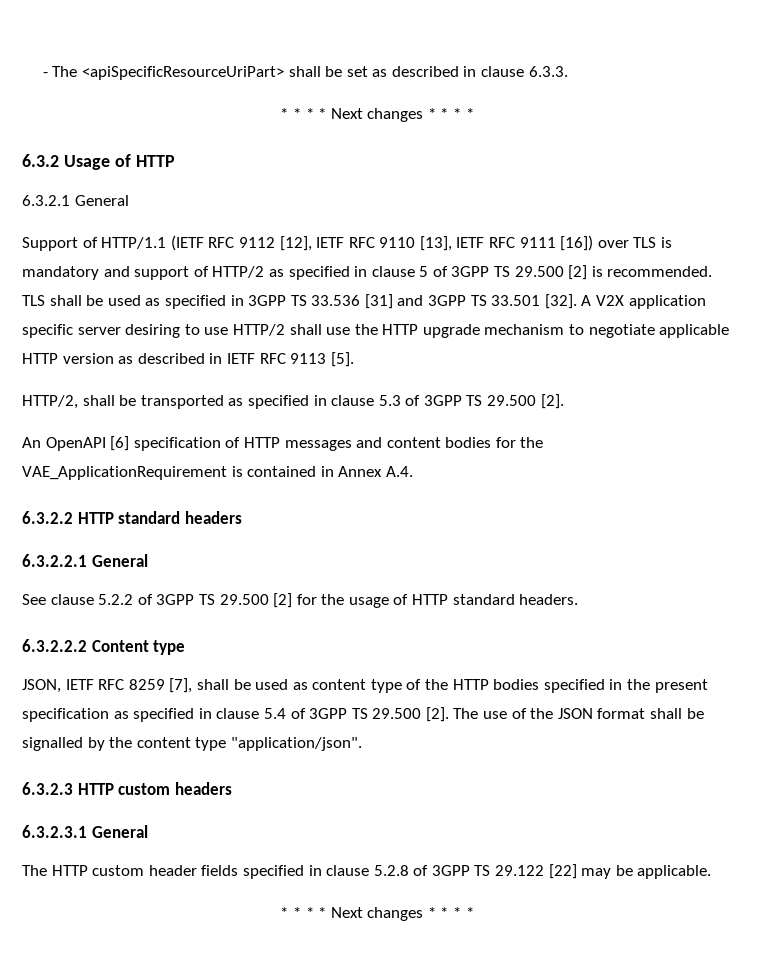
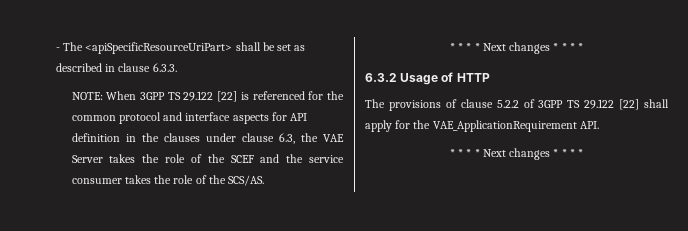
+ NOTE: When 3GPP TS 29.122 [22] is referenced for the common protocol and interface aspects for API definition in the clauses under clause 6.3, the VAE Server takes the role of the SCEF and the service consumer takes the role of the SCS/AS.
- 6.3.2.1 General
- Support of HTTP/1.1 (IETF RFC 9112 [12], IETF RFC 9110 [13], IETF RFC 9111 [16]) over TLS is mandatory and support of HTTP/2 as specified in clause 5 of 3GPP TS 29.500 [2] is recommended. TLS shall be used as specified in 3GPP TS 33.536 [31] and 3GPP TS 33.501 [32]. A V2X application specific server desiring to use HTTP/2 shall use the HTTP upgrade mechanism to negotiate applicable HTTP version as described in IETF RFC 9113 [5].
- HTTP/2, shall be transported as specified in clause 5.3 of 3GPP TS 29.500 [2].
- An OpenAPI [6] specification of HTTP messages and content bodies for the VAE_ApplicationRequirement is contained in Annex A.4.
- 6.3.2.2 HTTP standard headers
- 6.3.2.2.1 General
- See clause 5.2.2 of 3GPP TS 29.500 [2] for the usage of HTTP standard headers.
- 6.3.2.2.2 Content type
- JSON, IETF RFC 8259 [7], shall be used as content type of the HTTP bodies specified in the present specification as specified in clause 5.4 of 3GPP TS 29.500 [2]. The use of the JSON format shall be signalled by the content type "application/json".
- 6.3.2.3 HTTP custom headers
- 6.3.2.3.1 General
- The HTTP custom header fields specified in clause 5.2.8 of 3GPP TS 29.122 [22] may be applicable.
+ The provisions of clause 5.2.2 of 3GPP TS 29.122 [22] shall apply for the VAE_ApplicationRequirement API.

